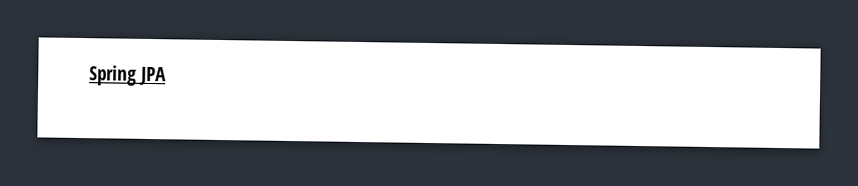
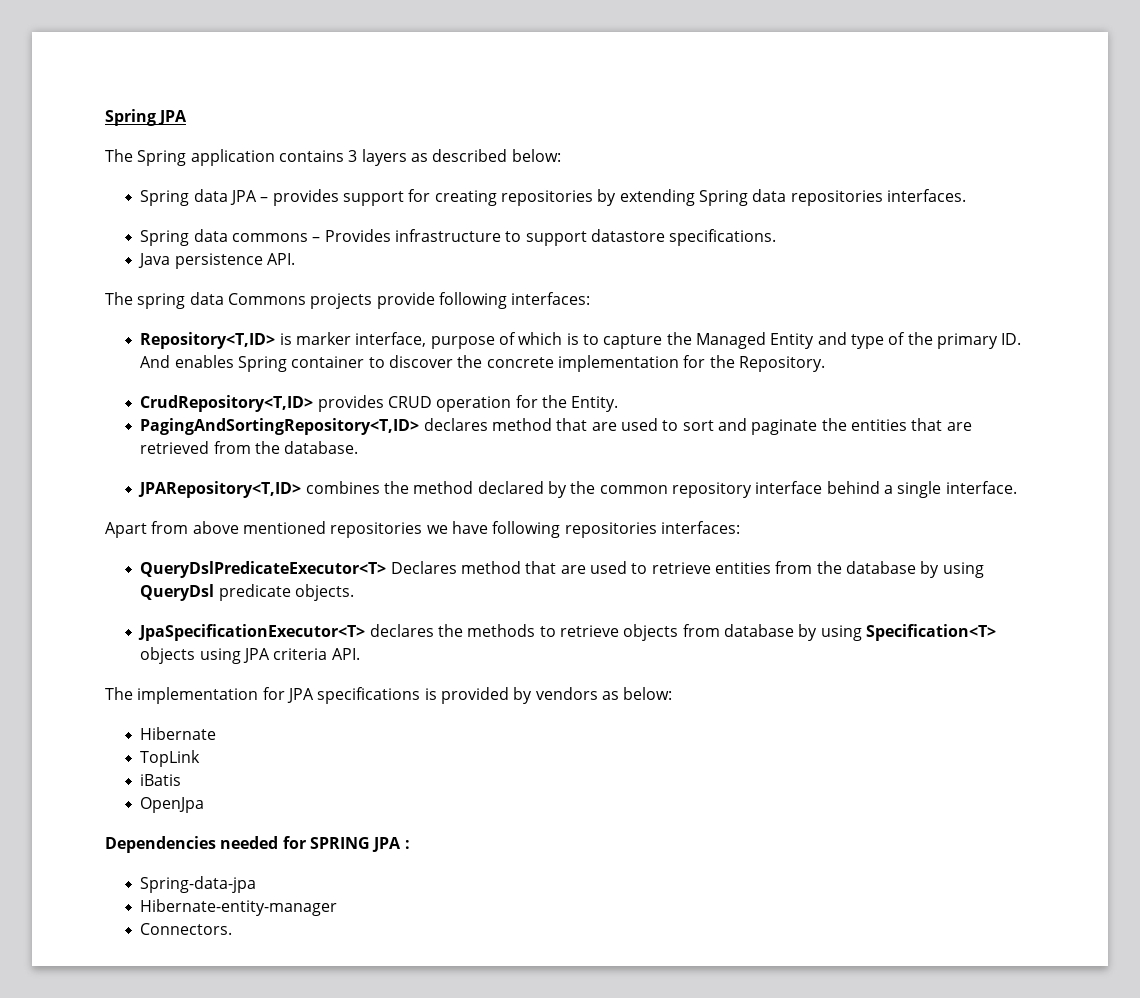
+ The Spring application contains 3 layers as described below:
+ Spring data JPA – provides support for creating repositories by extending Spring data repositories interfaces.
+ Spring data commons – Provides infrastructure to support datastore specifications.
+ Java persistence API.
+ The spring data Commons projects provide following interfaces:
+ Repository<T,ID> is marker interface, purpose of which is to capture the Managed Entity and type of the primary ID. And enables Spring container to discover the concrete implementation for the Repository.
+ CrudRepository<T,ID> provides CRUD operation for the Entity.
+ PagingAndSortingRepository<T,ID> declares method that are used to sort and paginate the entities that are retrieved from the database.
+ JPARepository<T,ID> combines the method declared by the common repository interface behind a single interface.
+ Apart from above mentioned repositories we have following repositories interfaces:
+ QueryDslPredicateExecutor<T> Declares method that are used to retrieve entities from the database by using QueryDsl predicate objects.
+ JpaSpecificationExecutor<T> declares the methods to retrieve objects from database by using Specification<T> objects using JPA criteria API.
+ The implementation for JPA specifications is provided by vendors as below:
+ Hibernate
+ TopLink
+ iBatis
+ OpenJpa
+ Dependencies needed for SPRING JPA :
+ Spring-data-jpa
+ Hibernate-entity-manager
+ Connectors.

